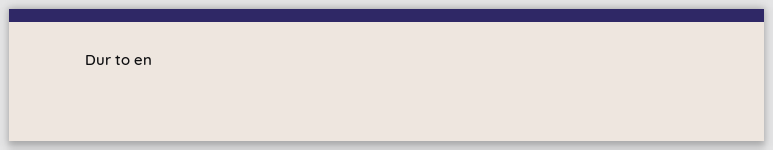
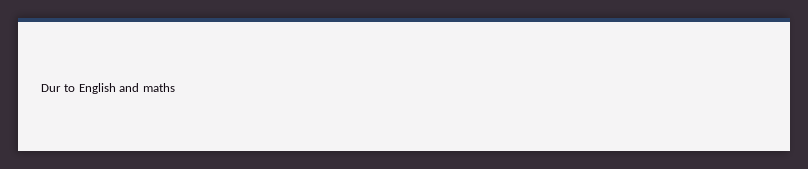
- Dur to en
+ Dur to English and maths

